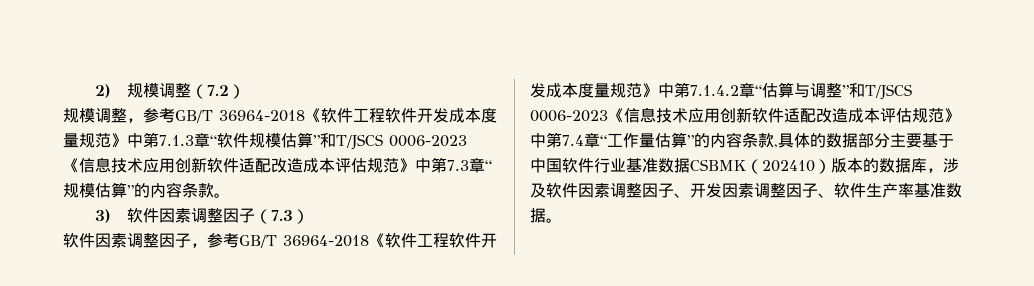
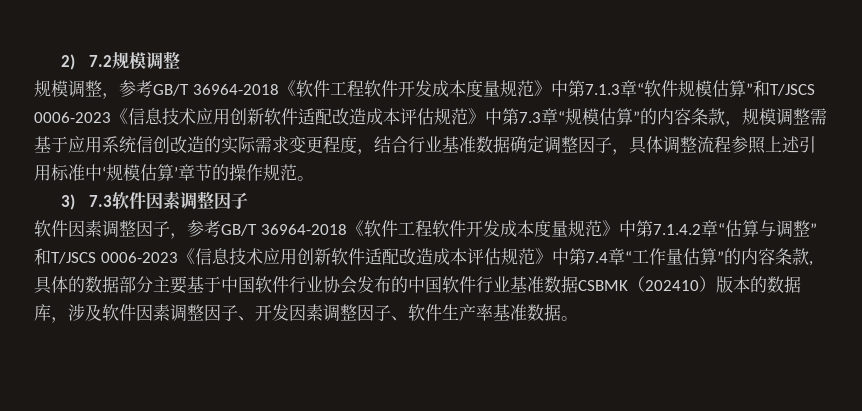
- 2)规模调整（7.2）
+ 2) 7.2规模调整
- 规模调整，参考GB/T 36964-2018《软件工程软件开发成本度量规范》中第7.1.3章“软件规模估算”和T/JSCS 0006-2023《信息技术应用创新软件适配改造成本评估规范》中第7.3章“规模估算”的内容条款。
+ 规模调整，参考GB/T 36964-2018《软件工程软件开发成本度量规范》中第7.1.3章“软件规模估算”和T/JSCS 0006-2023《信息技术应用创新软件适配改造成本评估规范》中第7.3章“规模估算”的内容条款，规模调整需基于应用系统信创改造的实际需求变更程度，结合行业基准数据确定调整因子，具体调整流程参照上述引用标准中‘规模估算’章节的操作规范。
- 3)软件因素调整因子（7.3）
+ 3) 7.3软件因素调整因子
- 软件因素调整因子，参考GB/T 36964-2018《软件工程软件开发成本度量规范》中第7.1.4.2章“估算与调整”和T/JSCS 0006-2023《信息技术应用创新软件适配改造成本评估规范》中第7.4章“工作量估算”的内容条款,具体的数据部分主要基于中国软件行业基准数据CSBMK（202410）版本的数据库，涉及软件因素调整因子、开发因素调整因子、软件生产率基准数据。
+ 软件因素调整因子，参考GB/T 36964-2018《软件工程软件开发成本度量规范》中第7.1.4.2章“估算与调整”和T/JSCS 0006-2023《信息技术应用创新软件适配改造成本评估规范》中第7.4章“工作量估算”的内容条款,具体的数据部分主要基于中国软件行业协会发布的中国软件行业基准数据CSBMK（202410）版本的数据库，涉及软件因素调整因子、开发因素调整因子、软件生产率基准数据。

